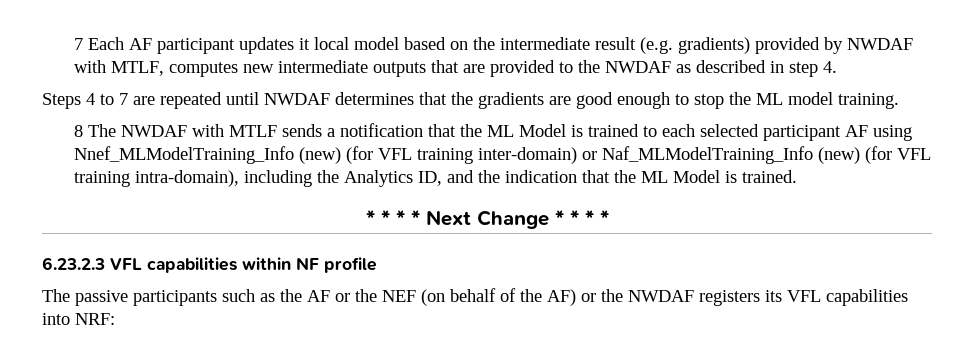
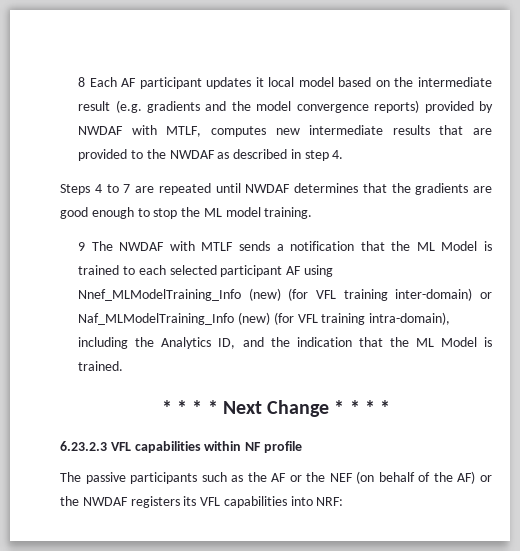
- 7 Each AF participant updates it local model based on the intermediate result (e.g. gradients) provided by NWDAF with MTLF, computes new intermediate outputs that are provided to the NWDAF as described in step 4.
+ 8 Each AF participant updates it local model based on the intermediate result (e.g. gradients and the model convergence reports) provided by NWDAF with MTLF, computes new intermediate results that are provided to the NWDAF as described in step 4.
- 8 The NWDAF with MTLF sends a notification that the ML Model is trained to each selected participant AF using Nnef_MLModelTraining_Info (new) (for VFL training inter-domain) or Naf_MLModelTraining_Info (new) (for VFL training intra-domain), including the Analytics ID, and the indication that the ML Model is trained.
+ 9 The NWDAF with MTLF sends a notification that the ML Model is trained to each selected participant AF using Nnef_MLModelTraining_Info (new) (for VFL training inter-domain) or Naf_MLModelTraining_Info (new) (for VFL training intra-domain), including the Analytics ID, and the indication that the ML Model is trained.

